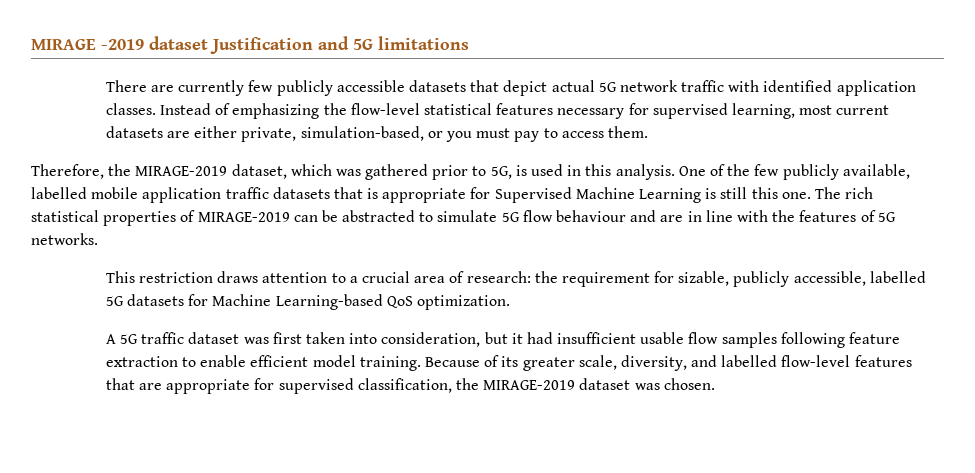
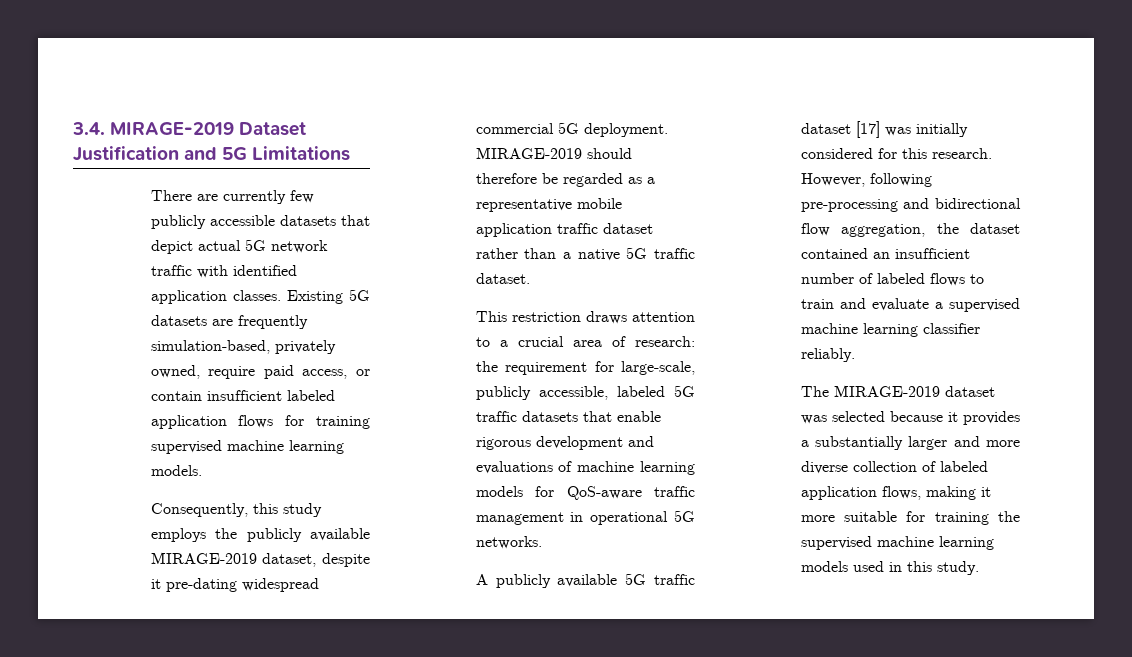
- MIRAGE -2019 dataset Justification and 5G limitations
+ 3.4. MIRAGE-2019 Dataset Justification and 5G Limitations
- Instead of emphasizing the flow-level statistical features necessary for supervised learning, most current datasets are either private, simulation-based, or you must pay to access them.
- Therefore, the MIRAGE-2019 dataset, which was gathered prior to 5G, is used in this analysis. One of the few publicly available, labelled mobile application traffic datasets that is appropriate for Supervised Machine Learning is still this one. The rich statistical properties of MIRAGE-2019 can be abstracted to simulate 5G flow behaviour and are in line with the features of 5G networks.
+ Existing 5G datasets are frequently simulation-based, privately owned, require paid access, or contain insufficient labeled application flows for training supervised machine learning models.
+ Consequently, this study employs the publicly available MIRAGE-2019 dataset, despite it pre-dating widespread commercial 5G deployment. MIRAGE-2019 should therefore be regarded as a representative mobile application traffic dataset rather than a native 5G traffic dataset.
- This restriction draws attention to a crucial area of research: the requirement for sizable, publicly accessible, labelled 5G datasets for Machine Learning-based QoS optimization.
+ This restriction draws attention to a crucial area of research: the requirement for large-scale, publicly accessible, labeled 5G traffic datasets that enable rigorous development and evaluations of machine learning models for QoS-aware traffic management in operational 5G networks.
- A 5G traffic dataset was first taken into consideration, but it had insufficient usable flow samples following feature extraction to enable efficient model training. Because of its greater scale, diversity, and labelled flow-level features that are appropriate for supervised classification, the MIRAGE-2019 dataset was chosen.
+ A publicly available 5G traffic dataset [17] was initially considered for this research. However, following pre-processing and bidirectional flow aggregation, the dataset contained an insufficient number of labeled flows to train and evaluate a supervised machine learning classifier reliably.
+ The MIRAGE-2019 dataset was selected because it provides a substantially larger and more diverse collection of labeled application flows, making it more suitable for training the supervised machine learning models used in this study.

